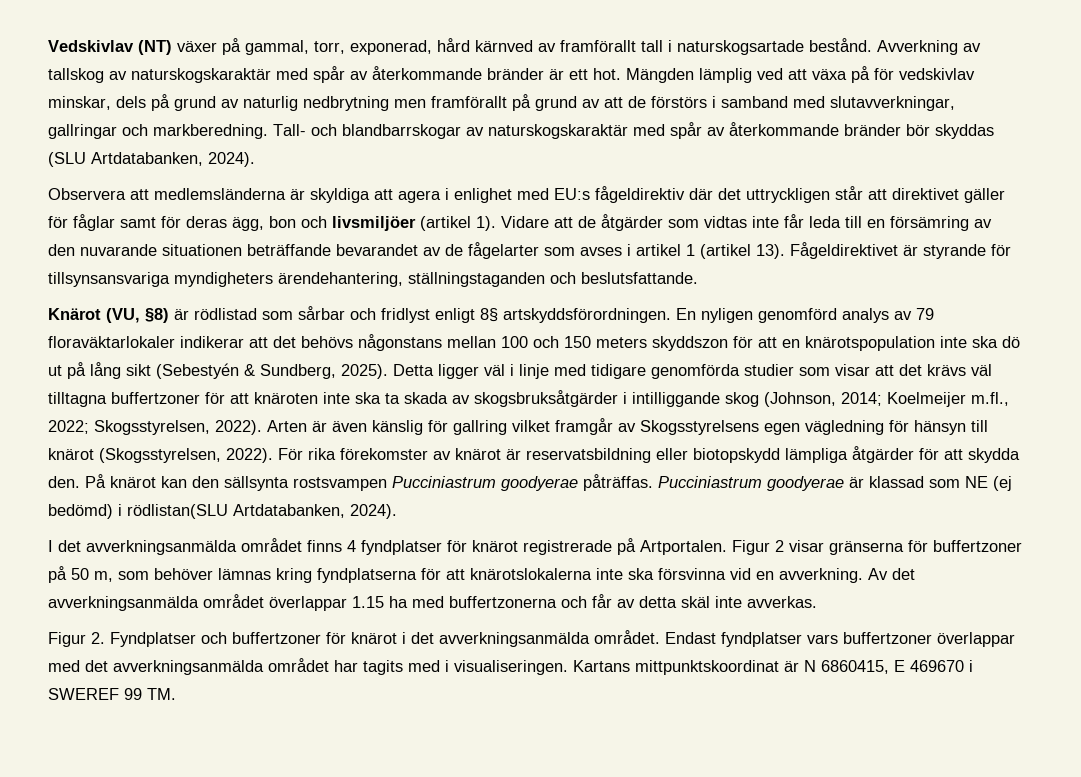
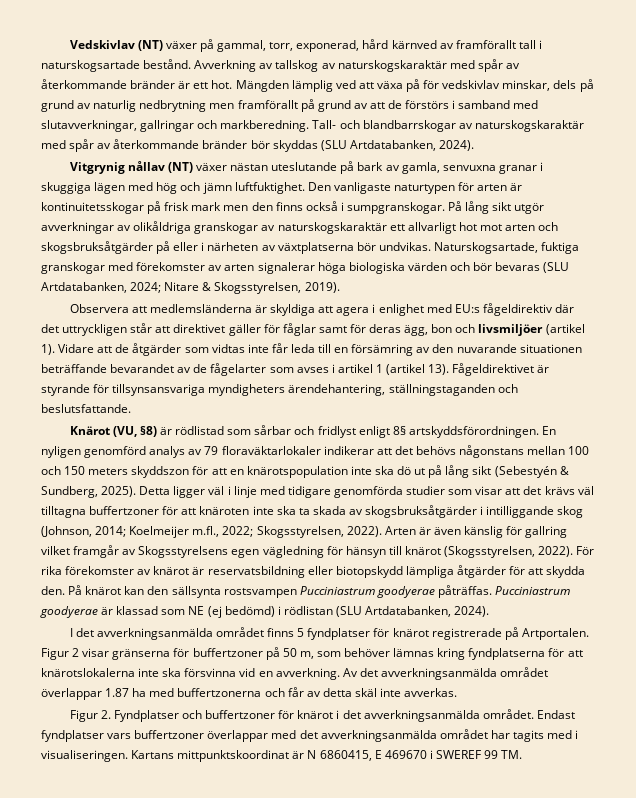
+ Vitgrynig nållav (NT) växer nästan uteslutande på bark av gamla, senvuxna granar i skuggiga lägen med hög och jämn luftfuktighet. Den vanligaste naturtypen för arten är kontinuitetsskogar på frisk mark men den finns också i sumpgranskogar. På lång sikt utgör avverkningar av olikåldriga granskogar av naturskogskaraktär ett allvarligt hot mot arten och skogsbruksåtgärder på eller i närheten av växtplatserna bör undvikas. Naturskogsartade, fuktiga granskogar med förekomster av arten signalerar höga biologiska värden och bör bevaras (SLU Artdatabanken, 2024; Nitare & Skogsstyrelsen, 2019).
- Pucciniastrum goodyerae är klassad som NE (ej bedömd) i rödlistan(SLU Artdatabanken, 2024).
+ Pucciniastrum goodyerae är klassad som NE (ej bedömd) i rödlistan (SLU Artdatabanken, 2024).
- I det avverkningsanmälda området finns 4 fyndplatser för knärot registrerade på Artportalen.
+ I det avverkningsanmälda området finns 5 fyndplatser för knärot registrerade på Artportalen.
- Av det avverkningsanmälda området överlappar 1.15 ha med buffertzonerna och får av detta skäl inte avverkas.
+ Av det avverkningsanmälda området överlappar 1.87 ha med buffertzonerna och får av detta skäl inte avverkas.

